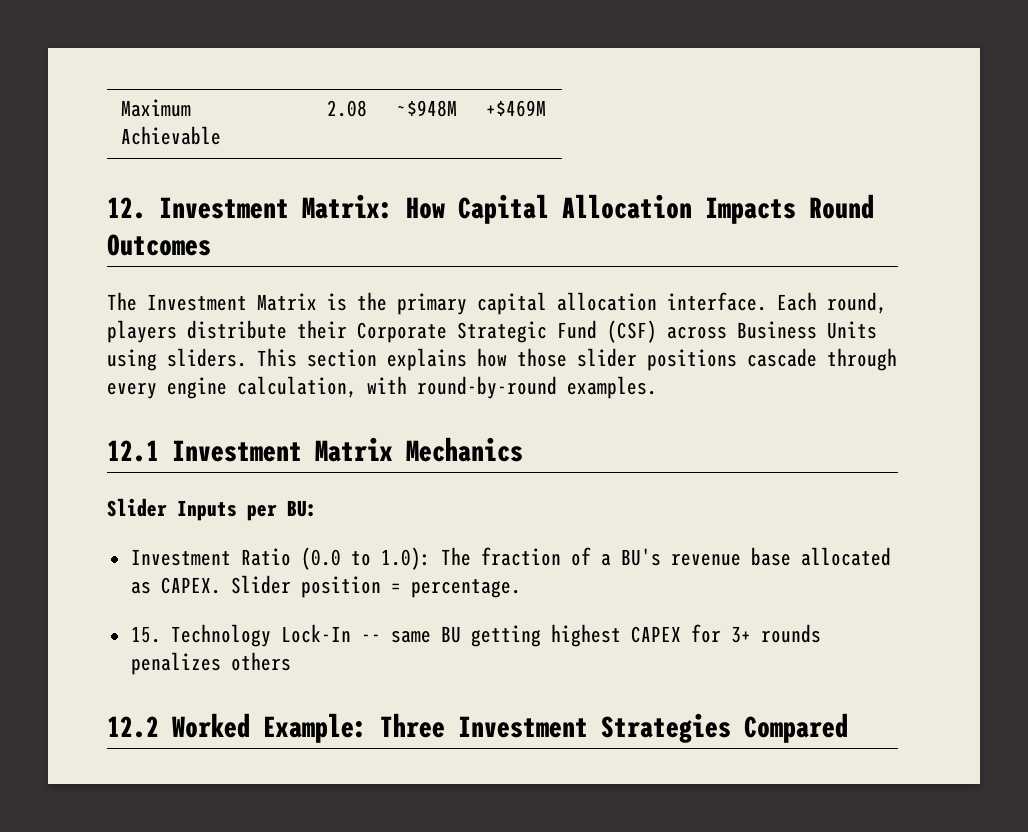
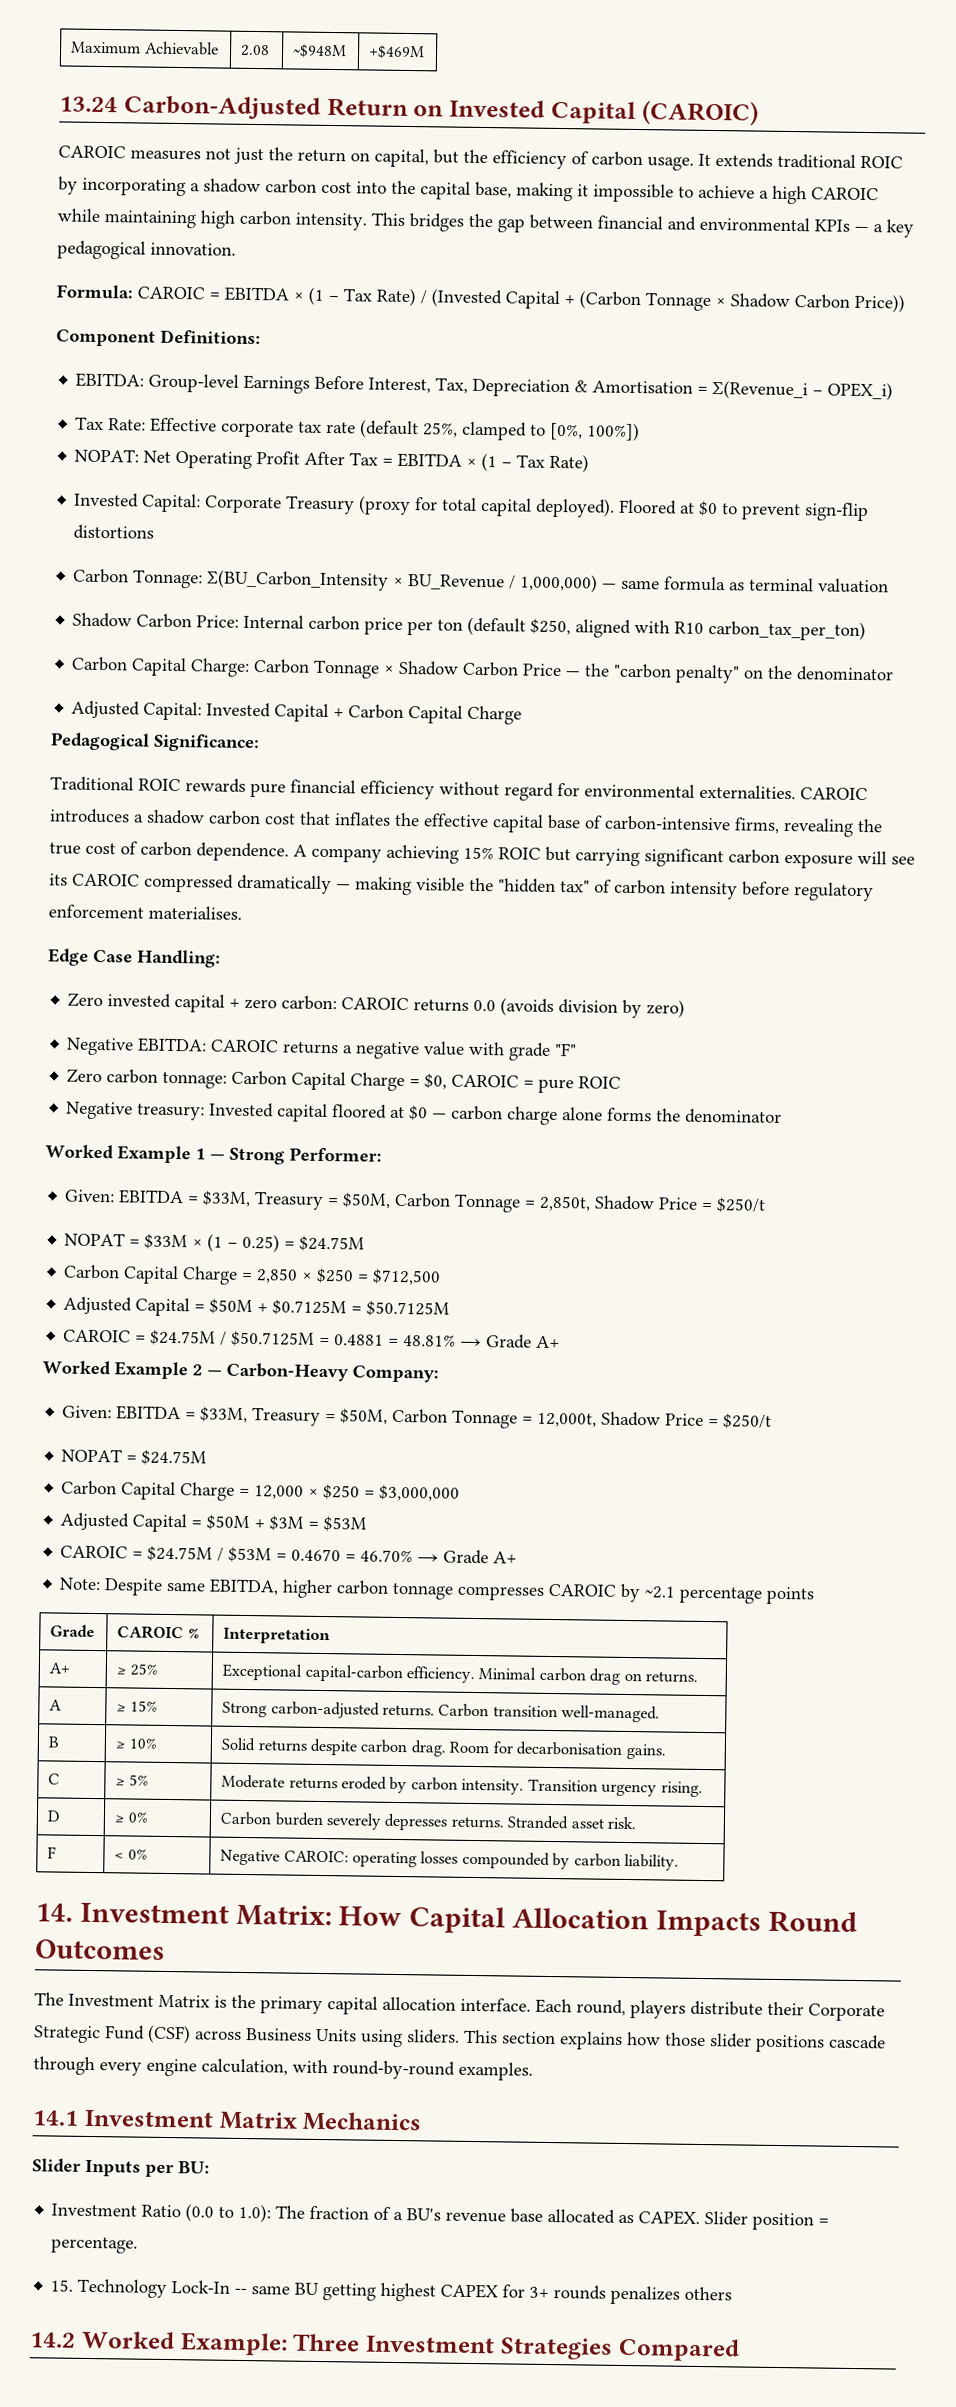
- 12. Investment Matrix: How Capital Allocation Impacts Round Outcomes
+ 13.24 Carbon-Adjusted Return on Invested Capital (CAROIC)
+ CAROIC measures not just the return on capital, but the efficiency of carbon usage. It extends traditional ROIC by incorporating a shadow carbon cost into the capital base, making it impossible to achieve a high CAROIC while maintaining high carbon intensity. This bridges the gap between financial and environmental KPIs — a key pedagogical innovation.
+ Formula: CAROIC = EBITDA × (1 − Tax Rate) / (Invested Capital + (Carbon Tonnage × Shadow Carbon Price))
+ Component Definitions:
+ EBITDA: Group-level Earnings Before Interest, Tax, Depreciation & Amortisation = Σ(Revenue_i − OPEX_i)
+ Tax Rate: Effective corporate tax rate (default 25%, clamped to [0%, 100%])
+ NOPAT: Net Operating Profit After Tax = EBITDA × (1 − Tax Rate)
+ Invested Capital: Corporate Treasury (proxy for total capital deployed). Floored at $0 to prevent sign-flip distortions
+ Carbon Tonnage: Σ(BU_Carbon_Intensity × BU_Revenue / 1,000,000) — same formula as terminal valuation
+ Shadow Carbon Price: Internal carbon price per ton (default $250, aligned with R10 carbon_tax_per_ton)
+ Carbon Capital Charge: Carbon Tonnage × Shadow Carbon Price — the "carbon penalty" on the denominator
+ Adjusted Capital: Invested Capital + Carbon Capital Charge
+ Pedagogical Significance:
+ Traditional ROIC rewards pure financial efficiency without regard for environmental externalities. CAROIC introduces a shadow carbon cost that inflates the effective capital base of carbon-intensive firms, revealing the true cost of carbon dependence. A company achieving 15% ROIC but carrying significant carbon exposure will see its CAROIC compressed dramatically — making visible the "hidden tax" of carbon intensity before regulatory enforcement materialises.
+ Edge Case Handling:
+ Zero invested capital + zero carbon: CAROIC returns 0.0 (avoids division by zero)
+ Negative EBITDA: CAROIC returns a negative value with grade "F"
+ Zero carbon tonnage: Carbon Capital Charge = $0, CAROIC = pure ROIC
+ Negative treasury: Invested capital floored at $0 — carbon charge alone forms the denominator
+ Worked Example 1 — Strong Performer:
+ Given: EBITDA = $33M, Treasury = $50M, Carbon Tonnage = 2,850t, Shadow Price = $250/t
+ NOPAT = $33M × (1 − 0.25) = $24.75M
+ Carbon Capital Charge = 2,850 × $250 = $712,500
+ Adjusted Capital = $50M + $0.7125M = $50.7125M
+ CAROIC = $24.75M / $50.7125M = 0.4881 = 48.81% → Grade A+
+ Worked Example 2 — Carbon-Heavy Company:
+ Given: EBITDA = $33M, Treasury = $50M, Carbon Tonnage = 12,000t, Shadow Price = $250/t
+ NOPAT = $24.75M
+ Carbon Capital Charge = 12,000 × $250 = $3,000,000
+ Adjusted Capital = $50M + $3M = $53M
+ CAROIC = $24.75M / $53M = 0.4670 = 46.70% → Grade A+
+ Note: Despite same EBITDA, higher carbon tonnage compresses CAROIC by ~2.1 percentage points
+ Grade | CAROIC % | Interpretation
+ A+ | ≥ 25% | Exceptional capital-carbon efficiency. Minimal carbon drag on returns.
+ A | ≥ 15% | Strong carbon-adjusted returns. Carbon transition well-managed.
+ B | ≥ 10% | Solid returns despite carbon drag. Room for decarbonisation gains.
+ C | ≥ 5% | Moderate returns eroded by carbon intensity. Transition urgency rising.
+ D | ≥ 0% | Carbon burden severely depresses returns. Stranded asset risk.
+ F | < 0% | Negative CAROIC: operating losses compounded by carbon liability.
+ 14. Investment Matrix: How Capital Allocation Impacts Round Outcomes
- 12.1 Investment Matrix Mechanics
+ 14.1 Investment Matrix Mechanics
- 12.2 Worked Example: Three Investment Strategies Compared
+ 14.2 Worked Example: Three Investment Strategies Compared

